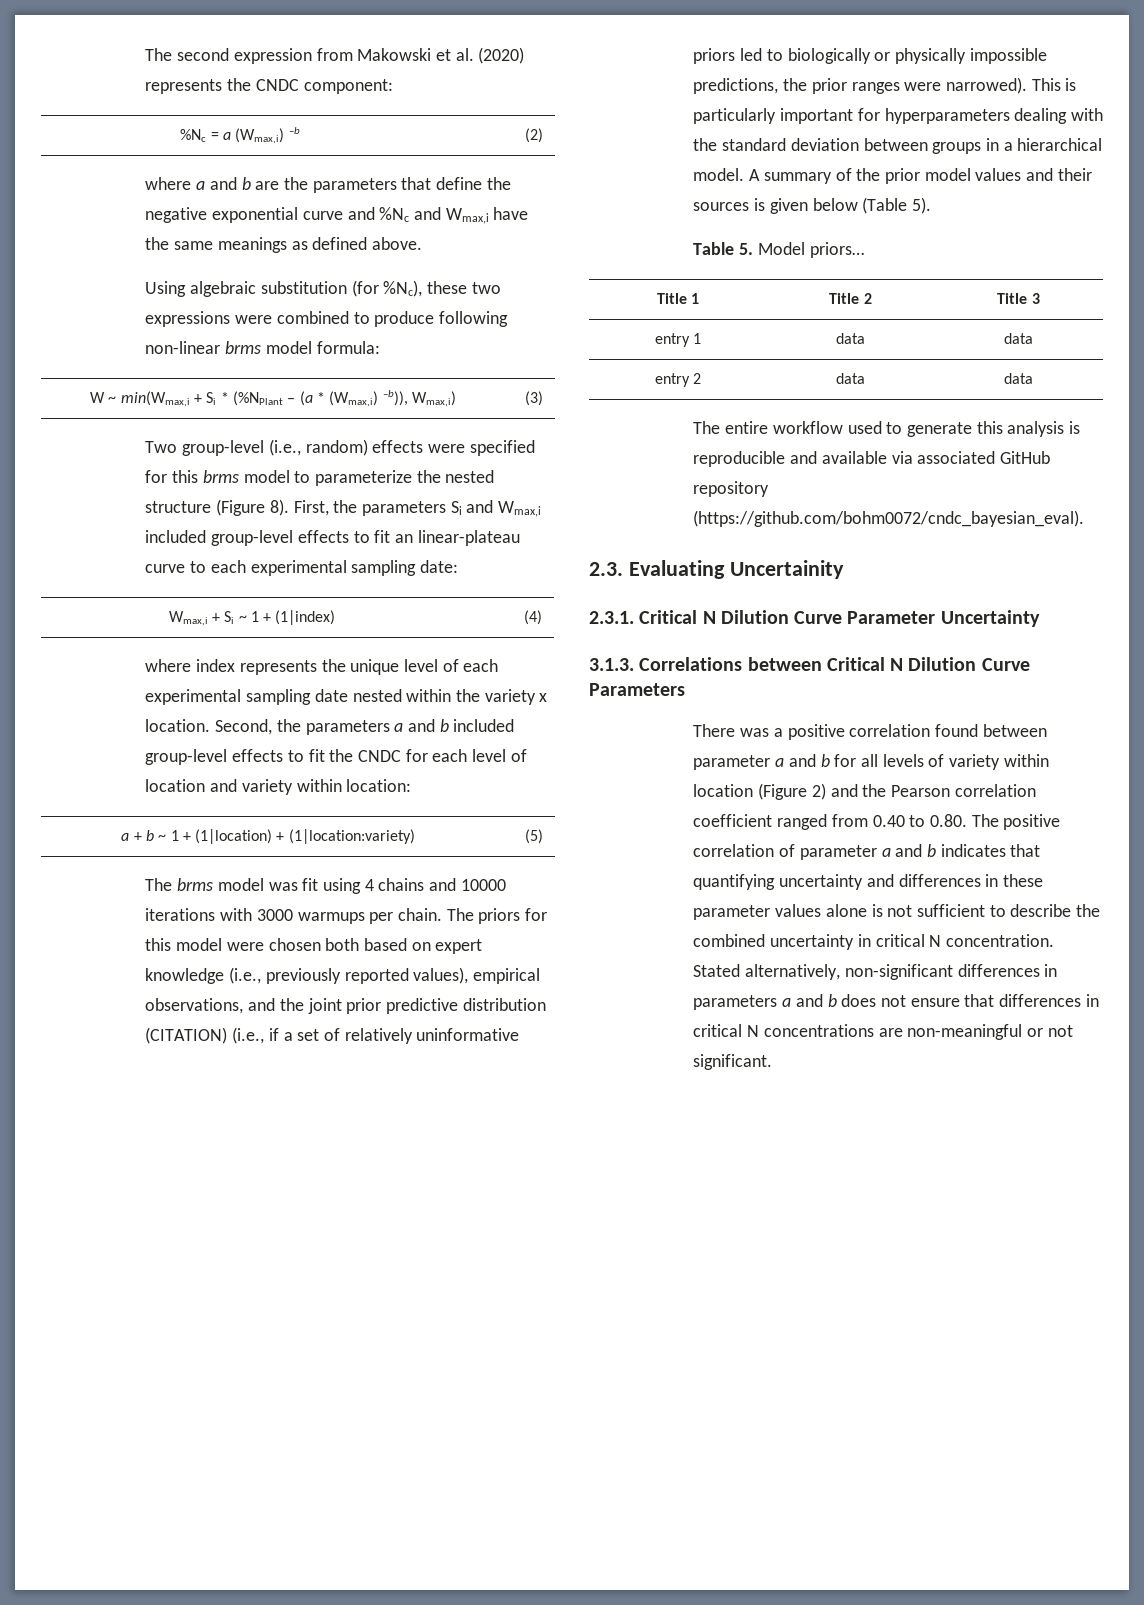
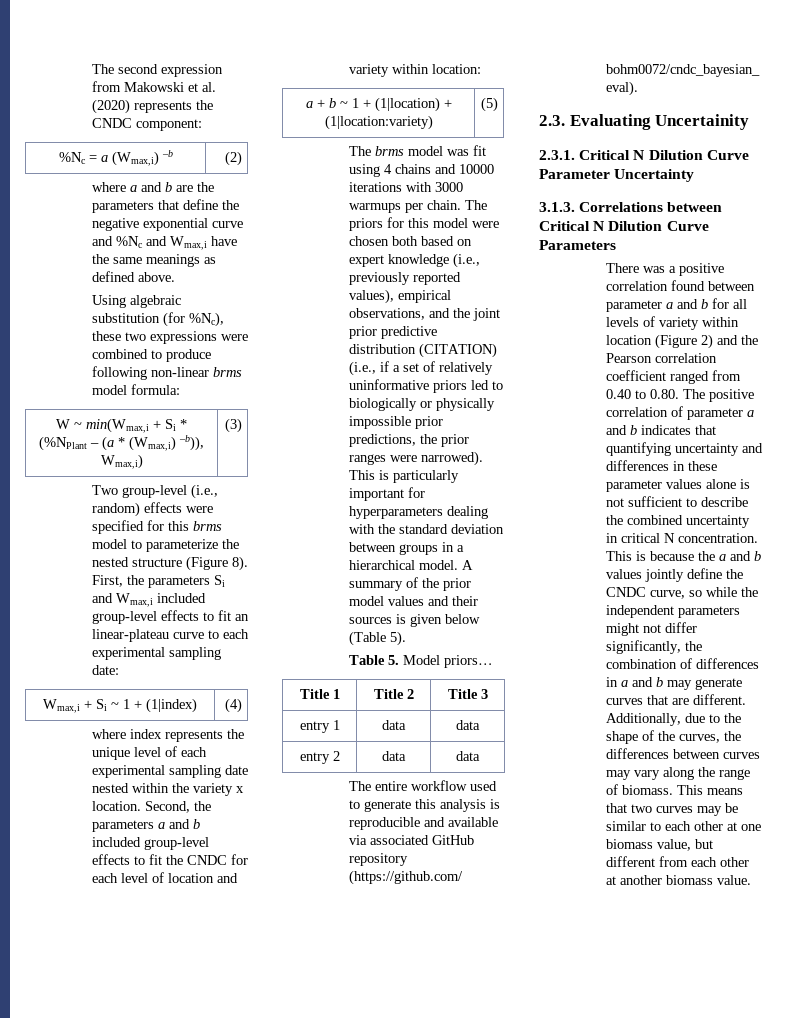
- The priors for this model were chosen both based on expert knowledge (i.e., previously reported values), empirical observations, and the joint prior predictive distribution (CITATION) (i.e., if a set of relatively uninformative priors led to biologically or physically impossible predictions, the prior ranges were narrowed).
+ The priors for this model were chosen both based on expert knowledge (i.e., previously reported values), empirical observations, and the joint prior predictive distribution (CITATION) (i.e., if a set of relatively uninformative priors led to biologically or physically impossible prior predictions, the prior ranges were narrowed).
- Stated alternatively, non-significant differences in parameters a and b does not ensure that differences in critical N concentrations are non-meaningful or not significant.
+ This is because the a and b values jointly define the CNDC curve, so while the independent parameters might not differ significantly, the combination of differences in a and b may generate curves that are different. Additionally, due to the shape of the curves, the differences between curves may vary along the range of biomass. This means that two curves may be similar to each other at one biomass value, but different from each other at another biomass value.

